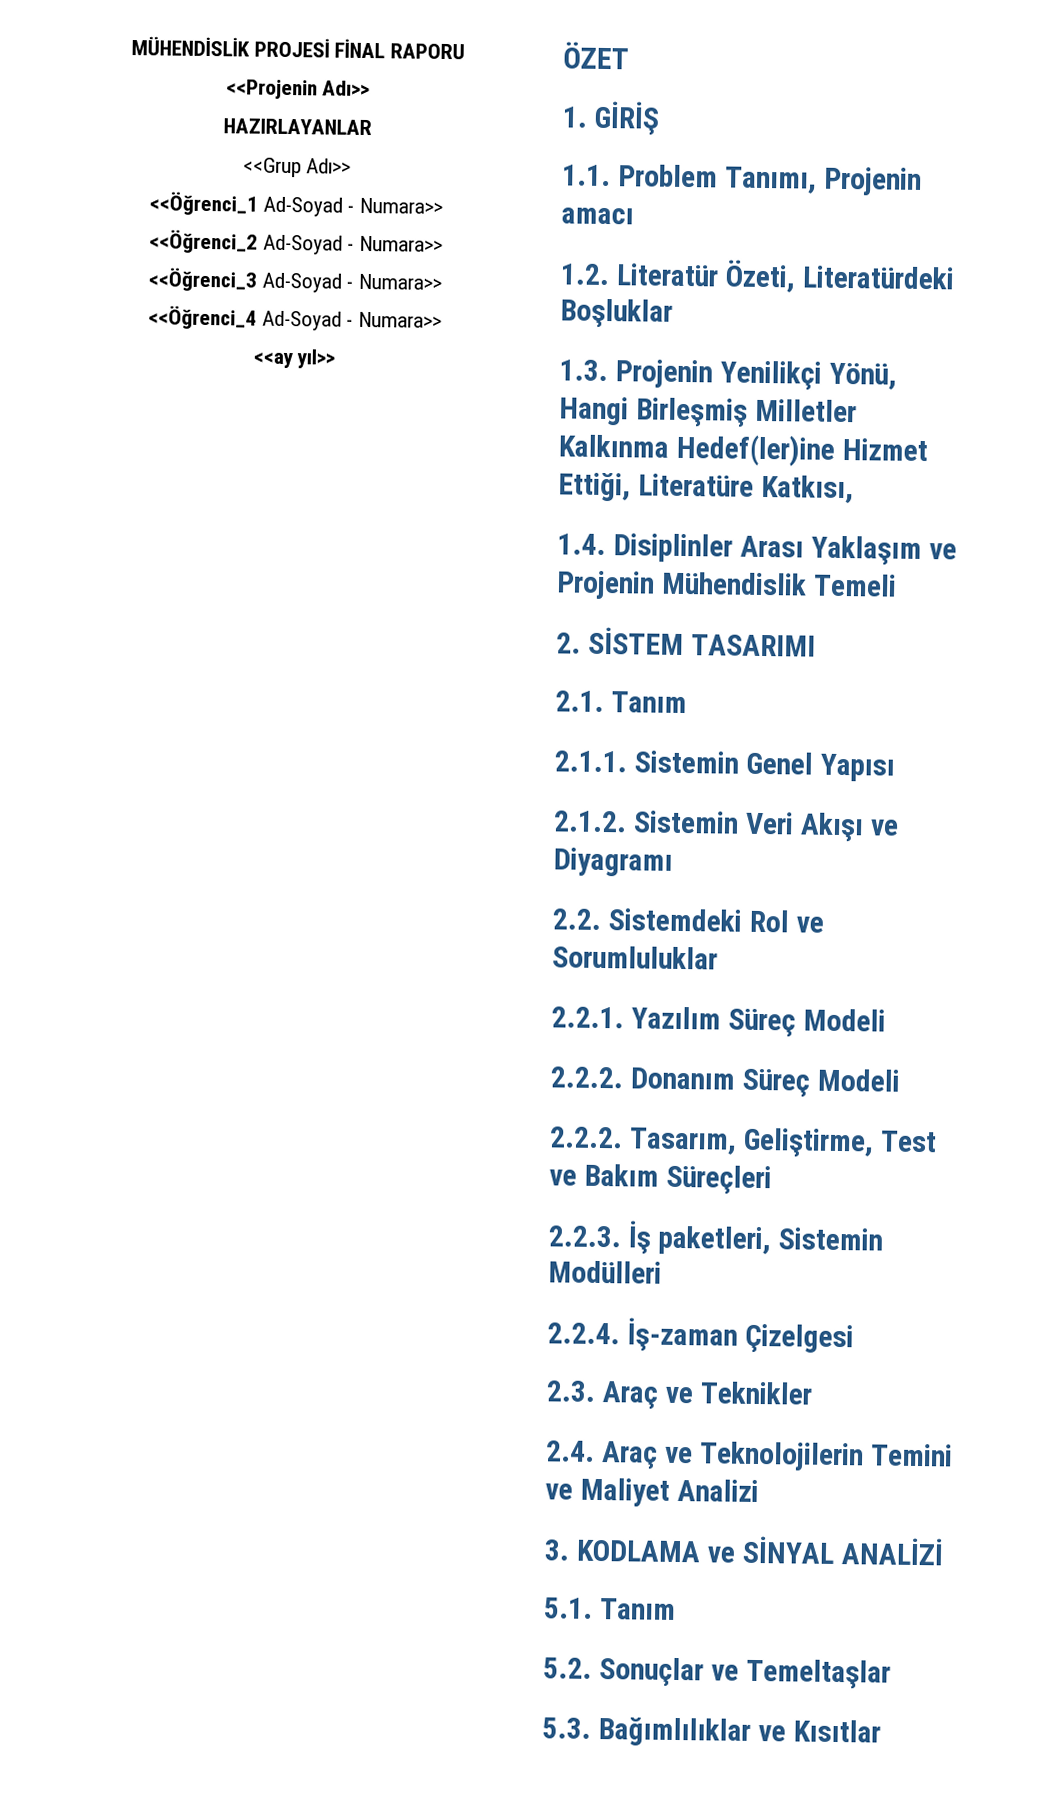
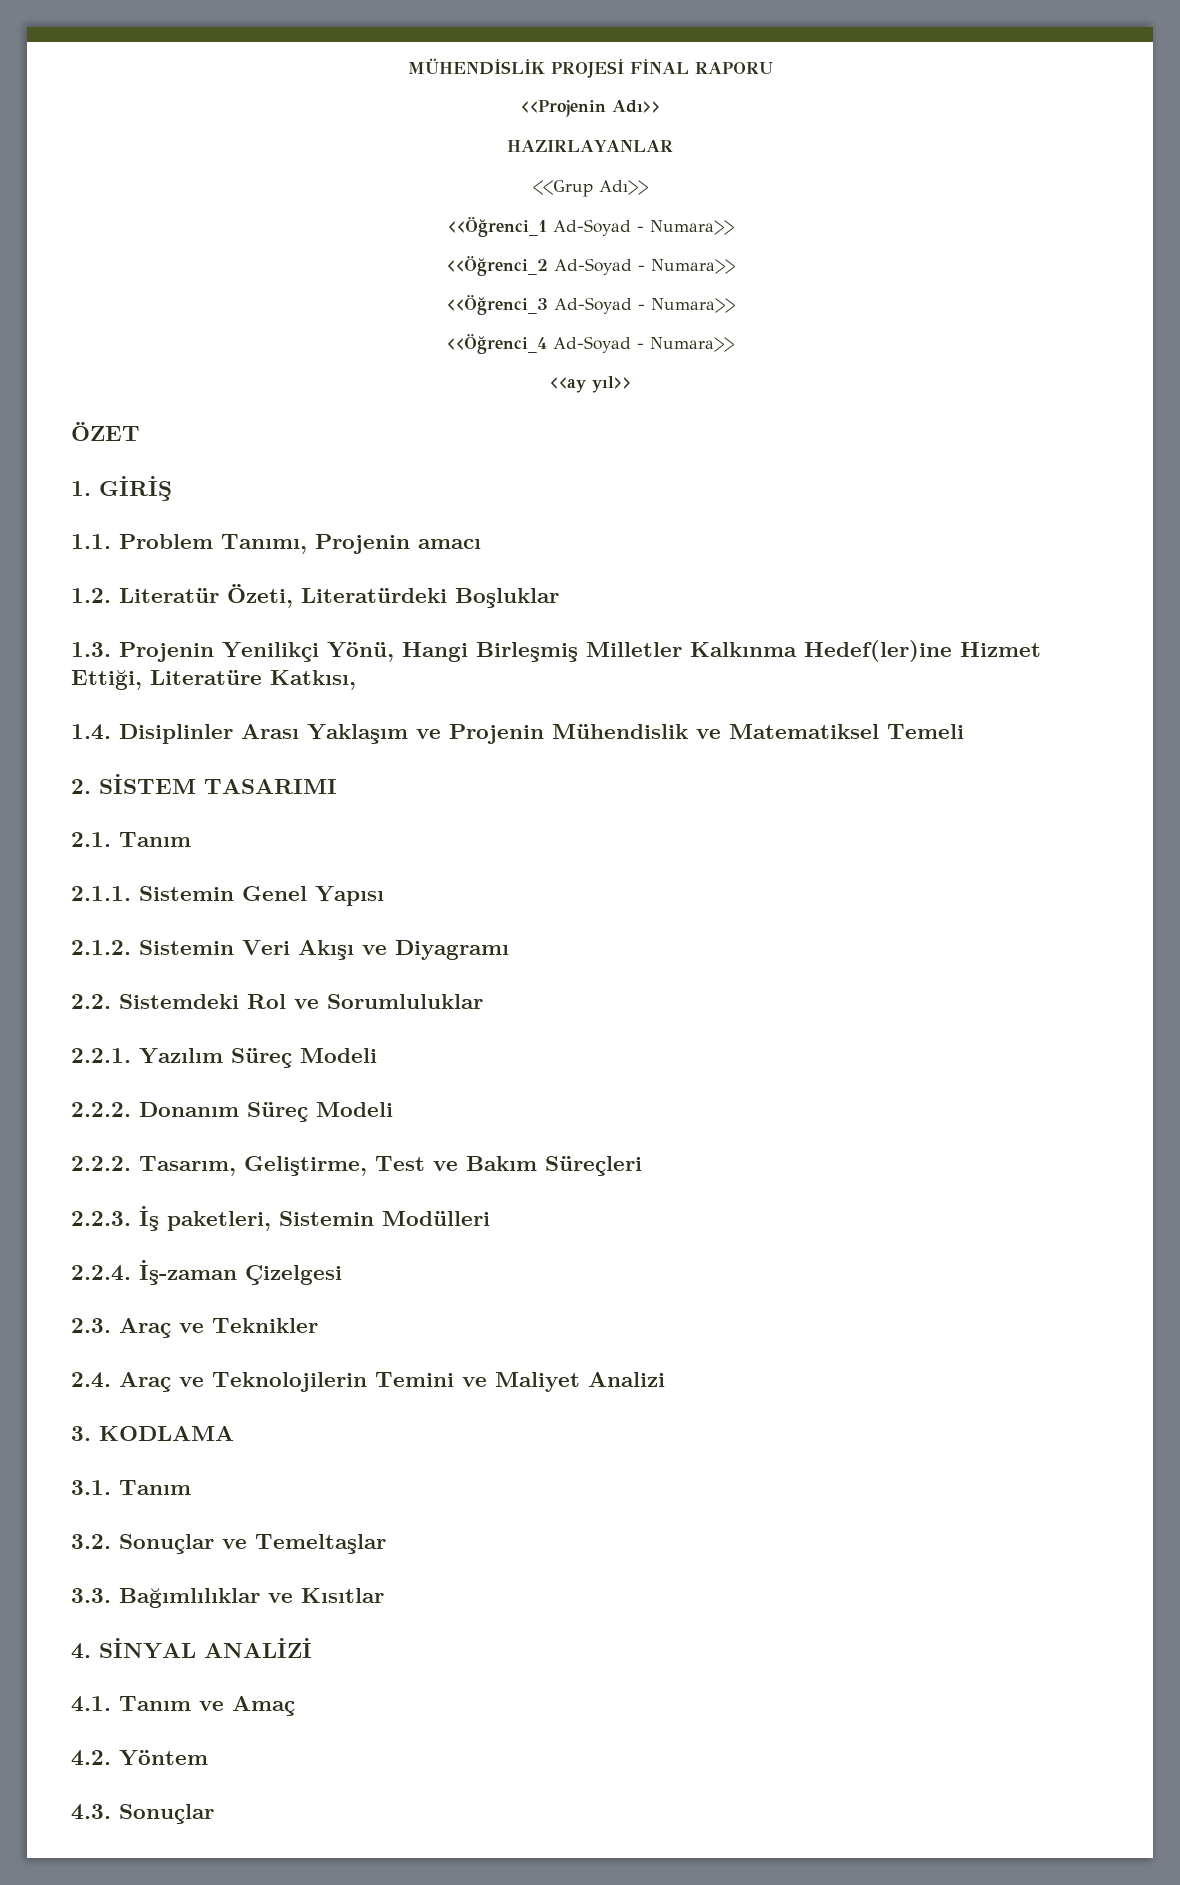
- 1.4. Disiplinler Arası Yaklaşım ve Projenin Mühendislik Temeli
+ 1.4. Disiplinler Arası Yaklaşım ve Projenin Mühendislik ve Matematiksel Temeli
- 3. KODLAMA ve SİNYAL ANALİZİ
- 5.1. Tanım
- 5.2. Sonuçlar ve Temeltaşlar
+ 3. KODLAMA
+ 3.1. Tanım
+ 3.2. Sonuçlar ve Temeltaşlar
- 5.3. Bağımlılıklar ve Kısıtlar
+ 3.3. Bağımlılıklar ve Kısıtlar
+ 4. SİNYAL ANALİZİ
+ 4.1. Tanım ve Amaç
+ 4.2. Yöntem
+ 4.3. Sonuçlar

